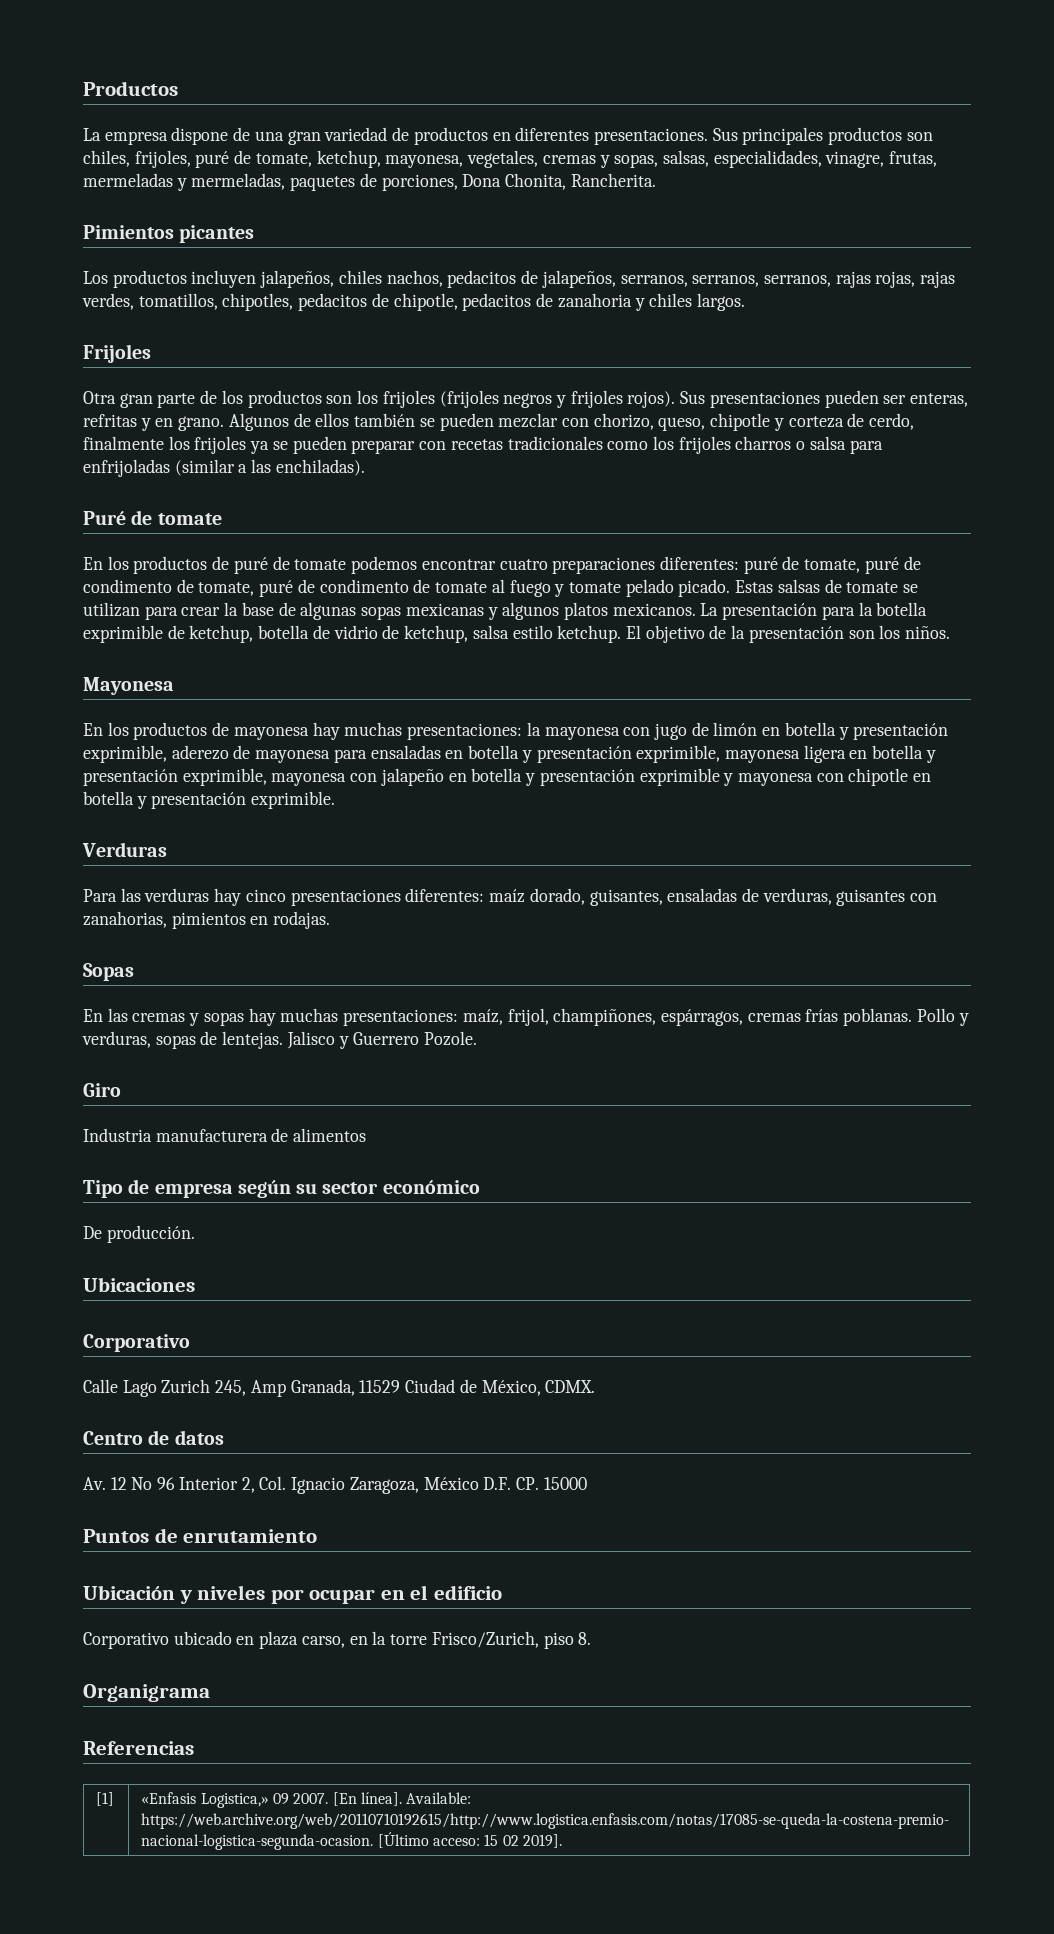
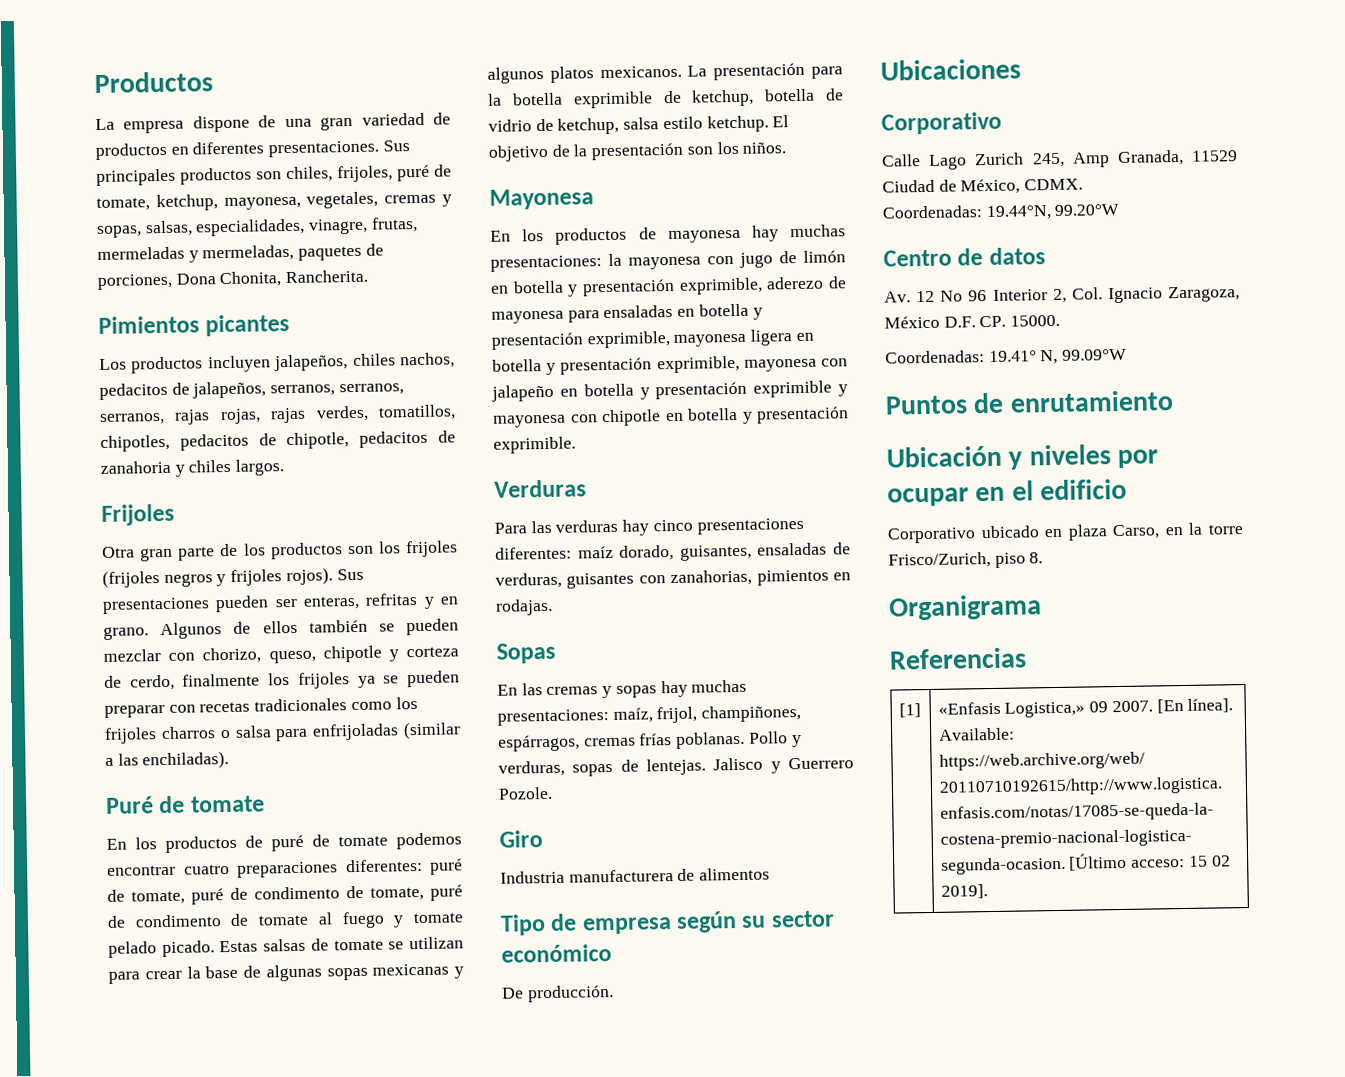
+ Coordenadas: 19.44°N, 99.20°W
- Av. 12 No 96 Interior 2, Col. Ignacio Zaragoza, México D.F. CP. 15000
+ Av. 12 No 96 Interior 2, Col. Ignacio Zaragoza, México D.F. CP. 15000.
+ Coordenadas: 19.41° N, 99.09°W
- Corporativo ubicado en plaza carso, en la torre Frisco/Zurich, piso 8.
+ Corporativo ubicado en plaza Carso, en la torre Frisco/Zurich, piso 8.

